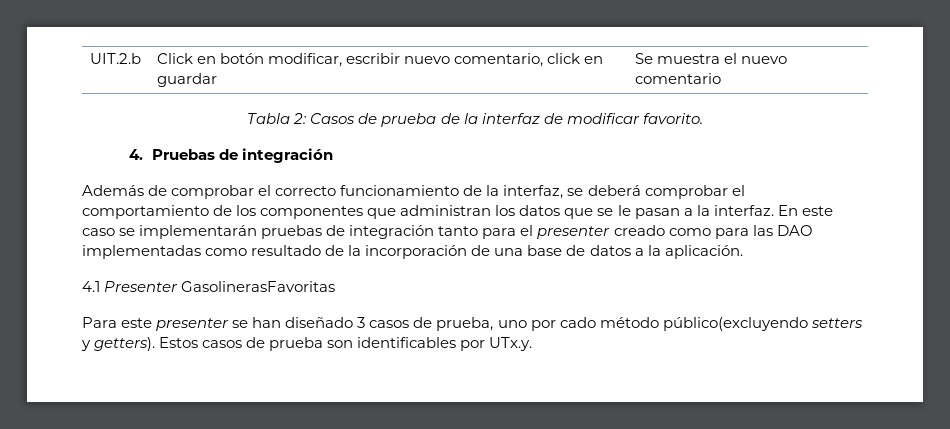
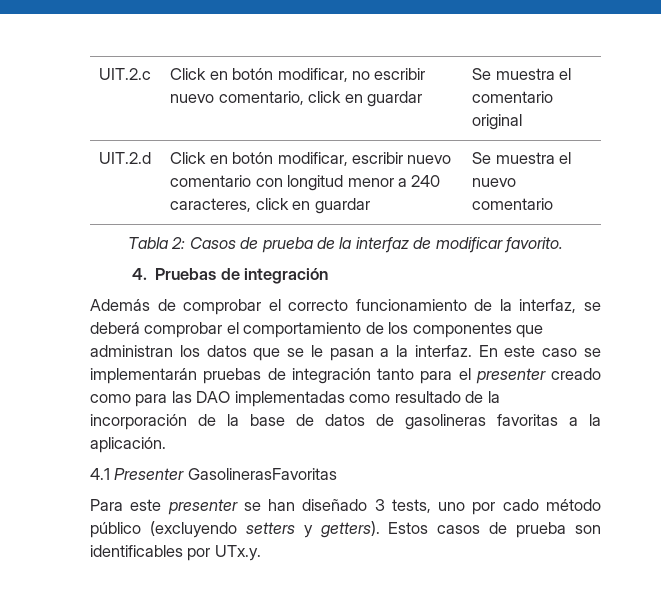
- UIT.2.b | Click en botón modificar, escribir nuevo comentario, click en guardar | Se muestra el nuevo comentario
+ UIT.2.c | Click en botón modificar, no escribir nuevo comentario, click en guardar | Se muestra el comentario original
+ UIT.2.d | Click en botón modificar, escribir nuevo comentario con longitud menor a 240 caracteres, click en guardar | Se muestra el nuevo comentario
- En este caso se implementarán pruebas de integración tanto para el presenter creado como para las DAO implementadas como resultado de la incorporación de una base de datos a la aplicación.
+ En este caso se implementarán pruebas de integración tanto para el presenter creado como para las DAO implementadas como resultado de la incorporación de la base de datos de gasolineras favoritas a la aplicación.
- Para este presenter se han diseñado 3 casos de prueba, uno por cado método público(excluyendo setters y getters).
+ Para este presenter se han diseñado 3 tests, uno por cado método público (excluyendo setters y getters).

